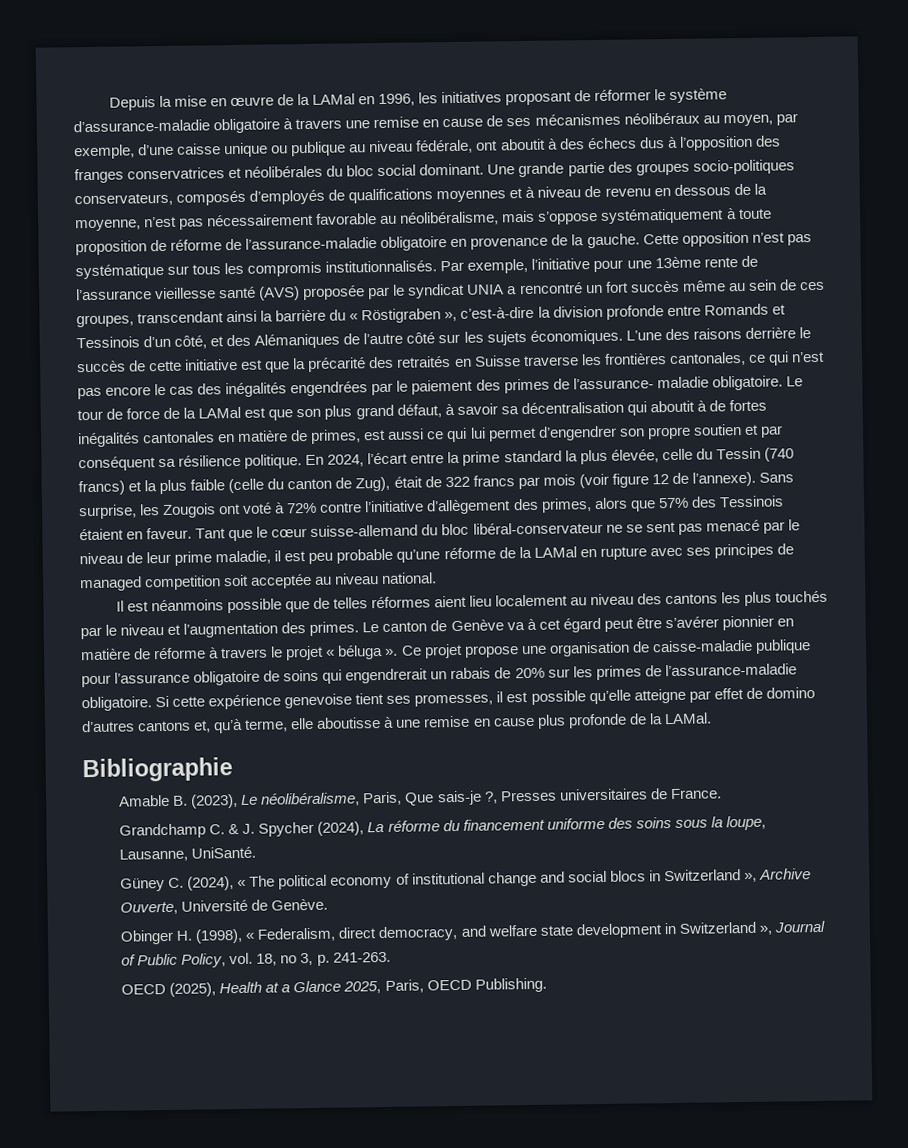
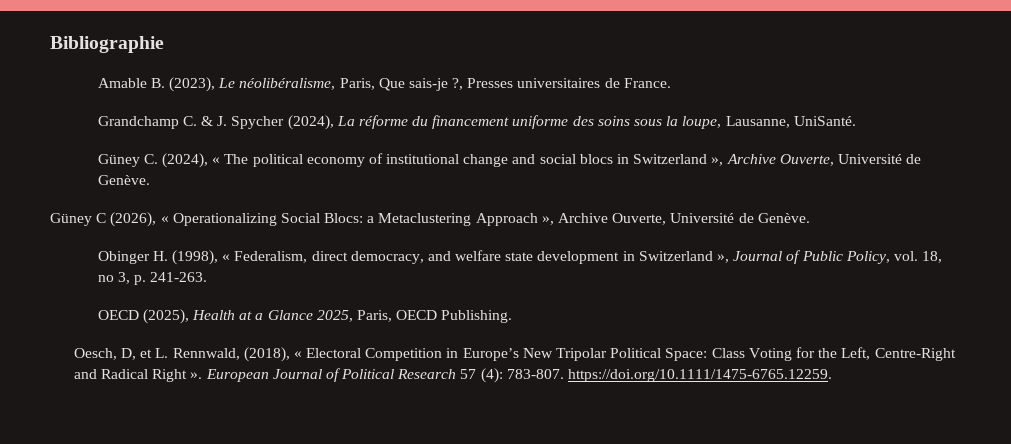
- Depuis la mise en œuvre de la LAMal en 1996, les initiatives proposant de réformer le système d’assurance-maladie obligatoire à travers une remise en cause de ses mécanismes néolibéraux au moyen, par exemple, d’une caisse unique ou publique au niveau fédérale, ont aboutit à des échecs dus à l’opposition des franges conservatrices et néolibérales du bloc social dominant. Une grande partie des groupes socio-politiques conservateurs, composés d’employés de qualifications moyennes et à niveau de revenu en dessous de la moyenne, n’est pas nécessairement favorable au néolibéralisme, mais s’oppose systématiquement à toute proposition de réforme de l’assurance-maladie obligatoire en provenance de la gauche. Cette opposition n’est pas systématique sur tous les compromis institutionnalisés. Par exemple, l’initiative pour une 13ème rente de l’assurance vieillesse santé (AVS) proposée par le syndicat UNIA a rencontré un fort succès même au sein de ces groupes, transcendant ainsi la barrière du « Röstigraben », c’est-à-dire la division profonde entre Romands et Tessinois d’un côté, et des Alémaniques de l’autre côté sur les sujets économiques. L’une des raisons derrière le succès de cette initiative est que la précarité des retraités en Suisse traverse les frontières cantonales, ce qui n’est pas encore le cas des inégalités engendrées par le paiement des primes de l’assurance- maladie obligatoire. Le tour de force de la LAMal est que son plus grand défaut, à savoir sa décentralisation qui aboutit à de fortes inégalités cantonales en matière de primes, est aussi ce qui lui permet d’engendrer son propre soutien et par conséquent sa résilience politique. En 2024, l’écart entre la prime standard la plus élevée, celle du Tessin (740 francs) et la plus faible (celle du canton de Zug), était de 322 francs par mois (voir figure 12 de l’annexe). Sans surprise, les Zougois ont voté à 72% contre l’initiative d’allègement des primes, alors que 57% des Tessinois étaient en faveur. Tant que le cœur suisse-allemand du bloc libéral-conservateur ne se sent pas menacé par le niveau de leur prime maladie, il est peu probable qu’une réforme de la LAMal en rupture avec ses principes de managed competition soit acceptée au niveau national.
- Il est néanmoins possible que de telles réformes aient lieu localement au niveau des cantons les plus touchés par le niveau et l’augmentation des primes. Le canton de Genève va à cet égard peut être s’avérer pionnier en matière de réforme à travers le projet « béluga ». Ce projet propose une organisation de caisse-maladie publique pour l’assurance obligatoire de soins qui engendrerait un rabais de 20% sur les primes de l’assurance-maladie obligatoire. Si cette expérience genevoise tient ses promesses, il est possible qu’elle atteigne par effet de domino d’autres cantons et, qu’à terme, elle aboutisse à une remise en cause plus profonde de la LAMal.
+ Güney C (2026), « Operationalizing Social Blocs: a Metaclustering Approach », Archive Ouverte, Université de Genève.
+ Oesch, D, et L. Rennwald, (2018), « Electoral Competition in Europe’s New Tripolar Political Space: Class Voting for the Left, Centre-Right and Radical Right ». European Journal of Political Research 57 (4): 783-807. https://doi.org/10.1111/1475-6765.12259.

